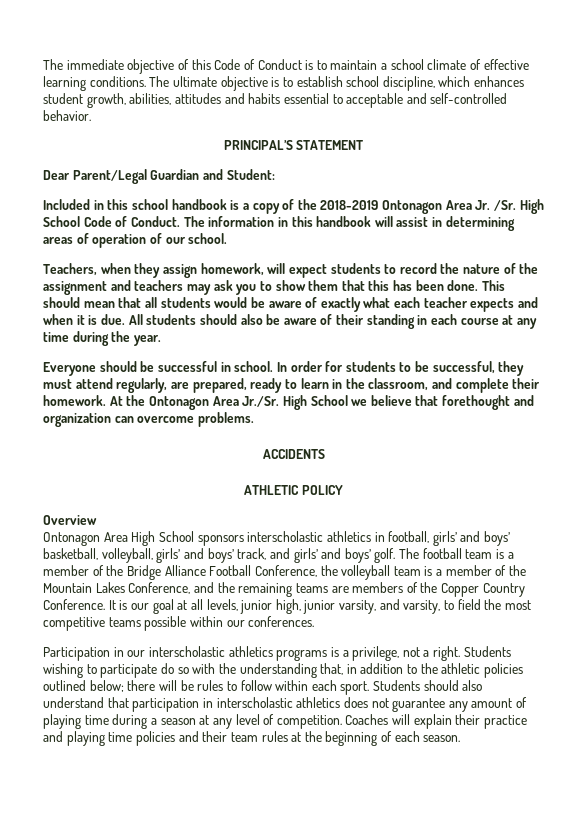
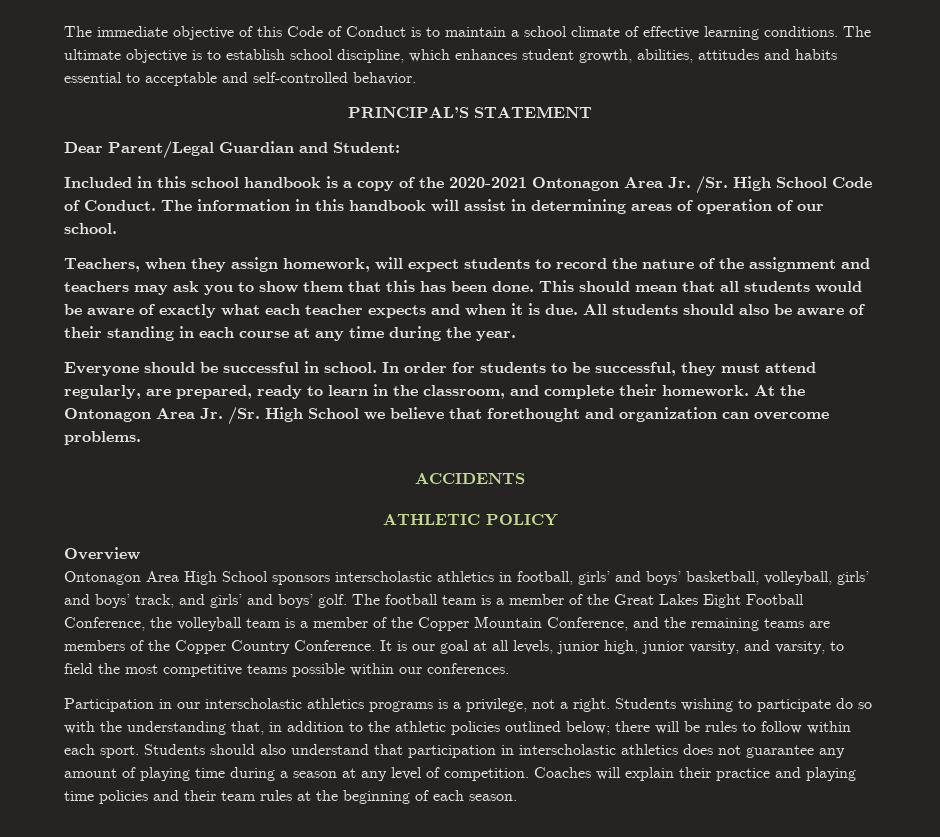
- Included in this school handbook is a copy of the 2018-2019 Ontonagon Area Jr. /Sr.
+ Included in this school handbook is a copy of the 2020-2021 Ontonagon Area Jr. /Sr.
- At the Ontonagon Area Jr./Sr. High School we believe that forethought and organization can overcome problems.
+ At the Ontonagon Area Jr. /Sr. High School we believe that forethought and organization can overcome problems.
- The football team is a member of the Bridge Alliance Football Conference, the volleyball team is a member of the Mountain Lakes Conference, and the remaining teams are members of the Copper Country Conference.
+ The football team is a member of the Great Lakes Eight Football Conference, the volleyball team is a member of the Copper Mountain Conference, and the remaining teams are members of the Copper Country Conference.

